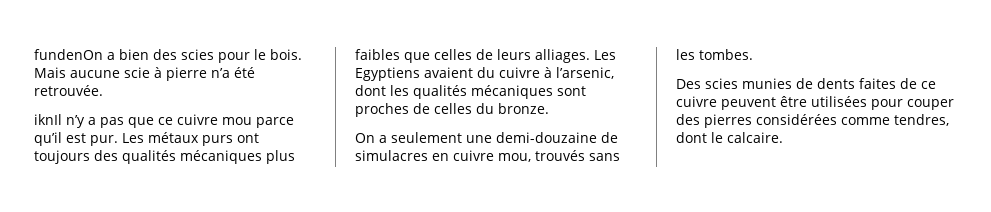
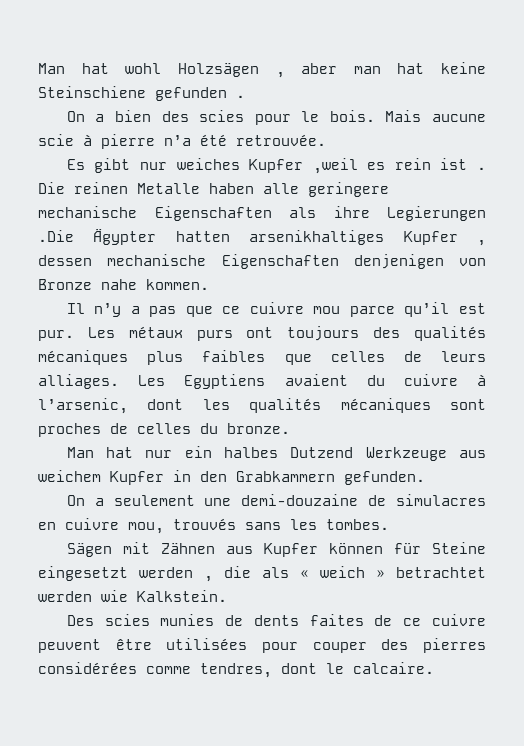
- fundenOn a bien des scies pour le bois.
+ Man hat wohl Holzsägen , aber man hat keine Steinschiene gefunden .
+ On a bien des scies pour le bois.
- iknIl n’y a pas que ce cuivre mou parce qu’il est pur.
+ Es gibt nur weiches Kupfer ,weil es rein ist . Die reinen Metalle haben alle geringere mechanische Eigenschaften als ihre Legierungen .Die Ägypter hatten arsenikhaltiges Kupfer , dessen mechanische Eigenschaften denjenigen von Bronze nahe kommen.
+ Il n’y a pas que ce cuivre mou parce qu’il est pur.
+ Man hat nur ein halbes Dutzend Werkzeuge aus weichem Kupfer in den Grabkammern gefunden.
+ Sägen mit Zähnen aus Kupfer können für Steine eingesetzt werden , die als « weich » betrachtet werden wie Kalkstein.

